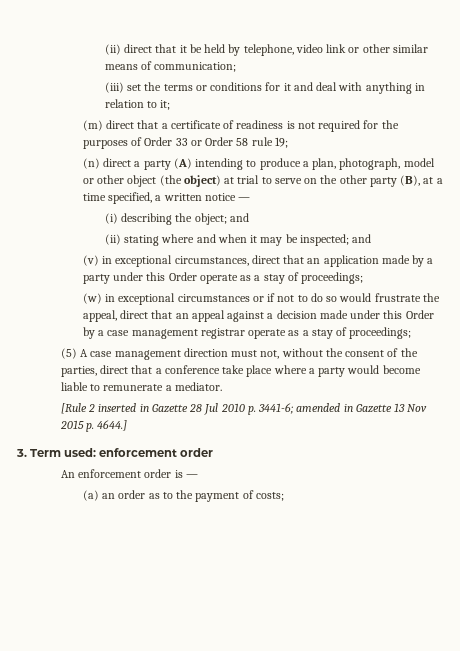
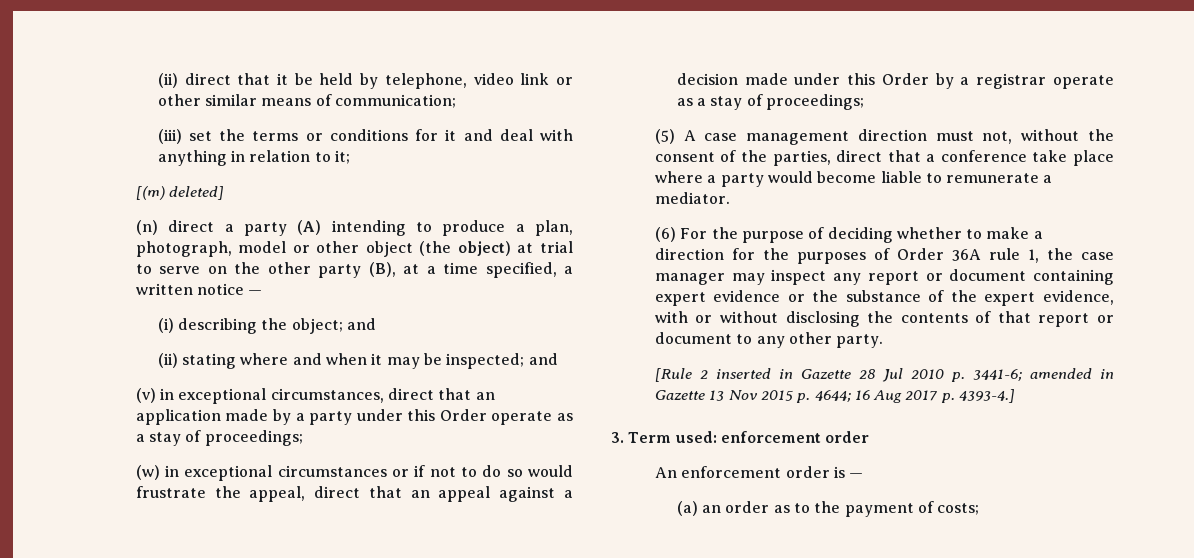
- (m) direct that a certificate of readiness is not required for the purposes of Order 33 or Order 58 rule 19;
+ [(m) deleted]
- (w) in exceptional circumstances or if not to do so would frustrate the appeal, direct that an appeal against a decision made under this Order by a case management registrar operate as a stay of proceedings;
+ (w) in exceptional circumstances or if not to do so would frustrate the appeal, direct that an appeal against a decision made under this Order by a registrar operate as a stay of proceedings;
+ (6) For the purpose of deciding whether to make a direction for the purposes of Order 36A rule 1, the case manager may inspect any report or document containing expert evidence or the substance of the expert evidence, with or without disclosing the contents of that report or document to any other party.
- [Rule 2 inserted in Gazette 28 Jul 2010 p. 3441-6; amended in Gazette 13 Nov 2015 p. 4644.]
+ [Rule 2 inserted in Gazette 28 Jul 2010 p. 3441-6; amended in Gazette 13 Nov 2015 p. 4644; 16 Aug 2017 p. 4393-4.]

